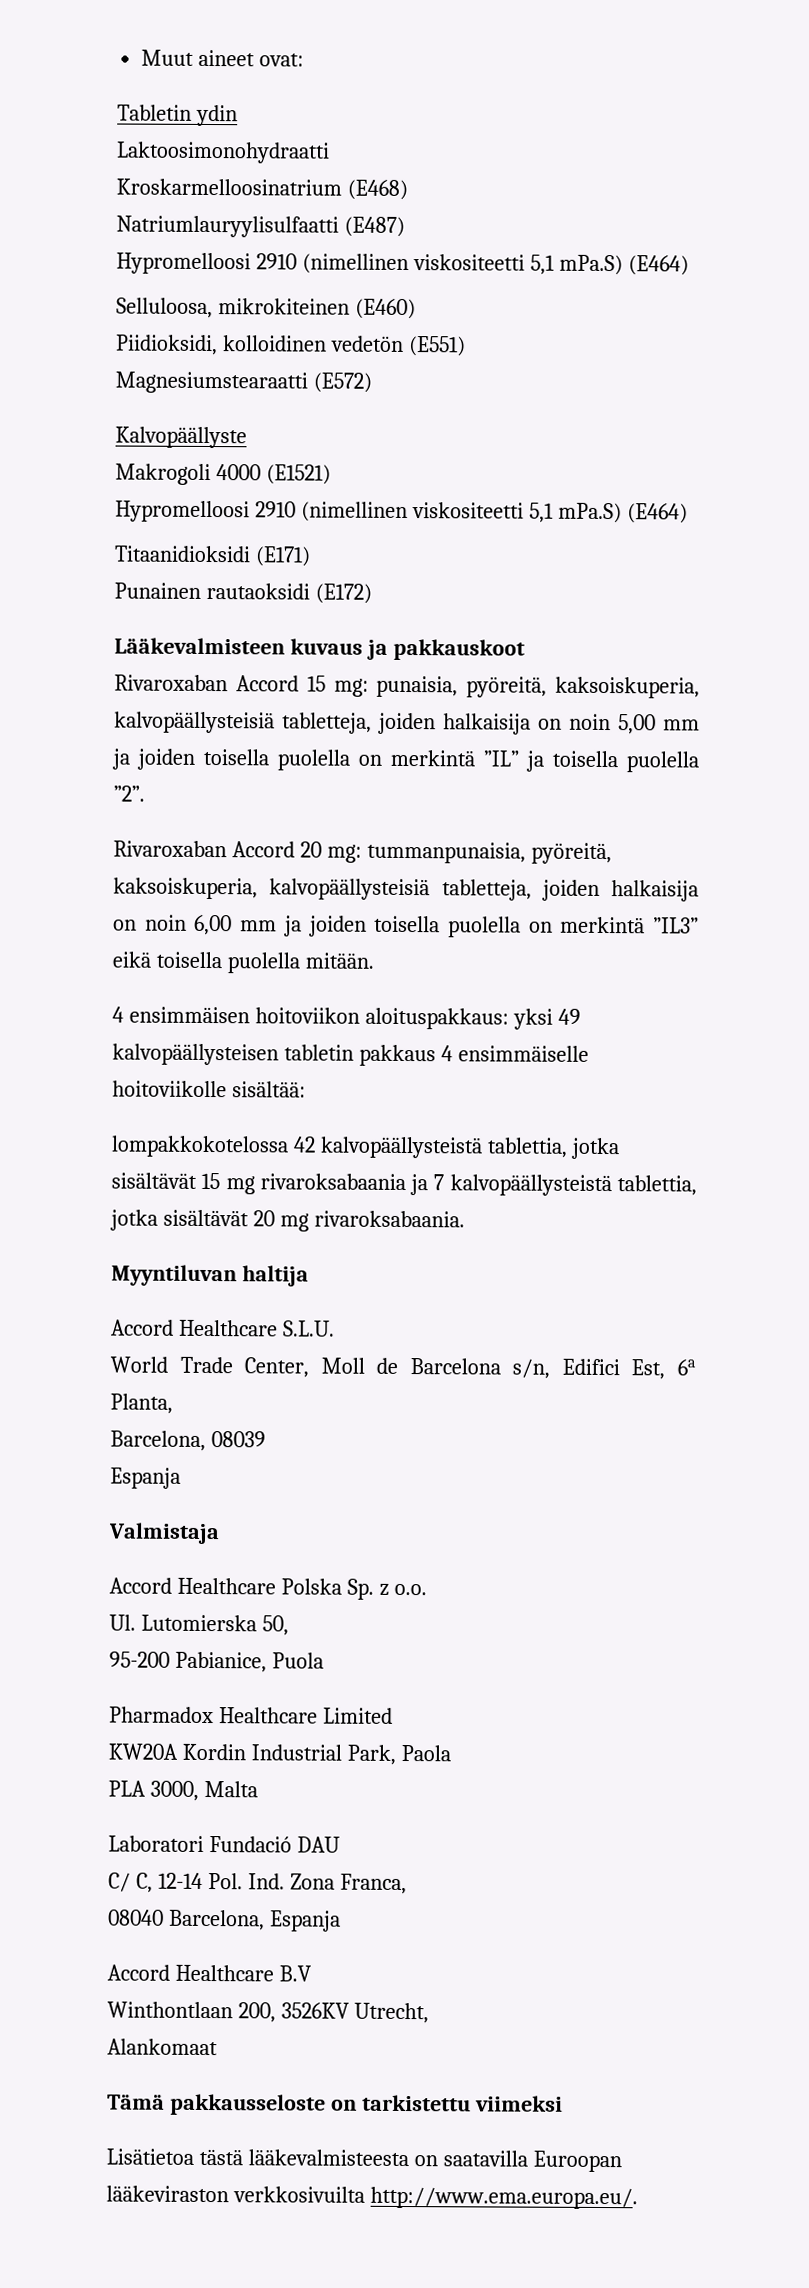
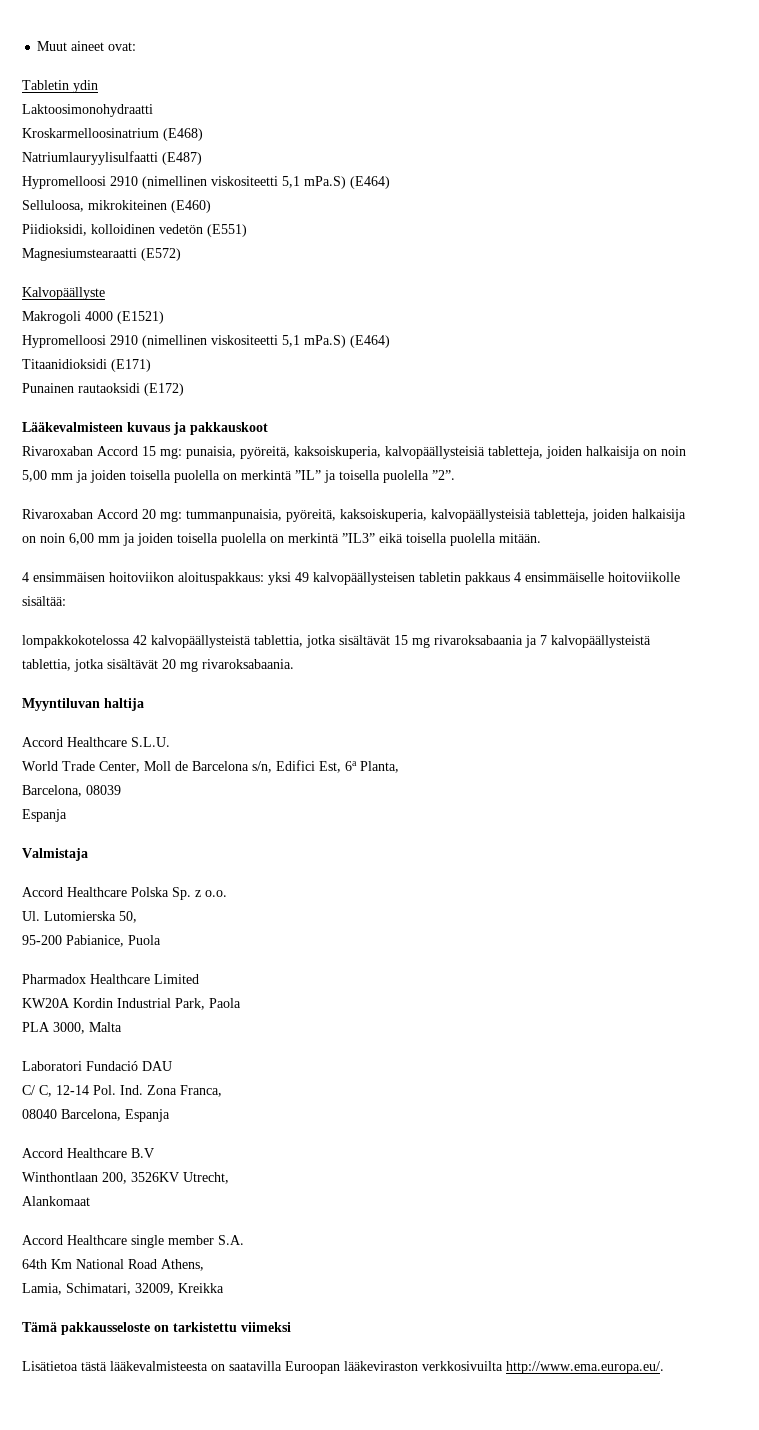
+ Accord Healthcare single member S.A.
+ 64th Km National Road Athens,
+ Lamia, Schimatari, 32009, Kreikka

